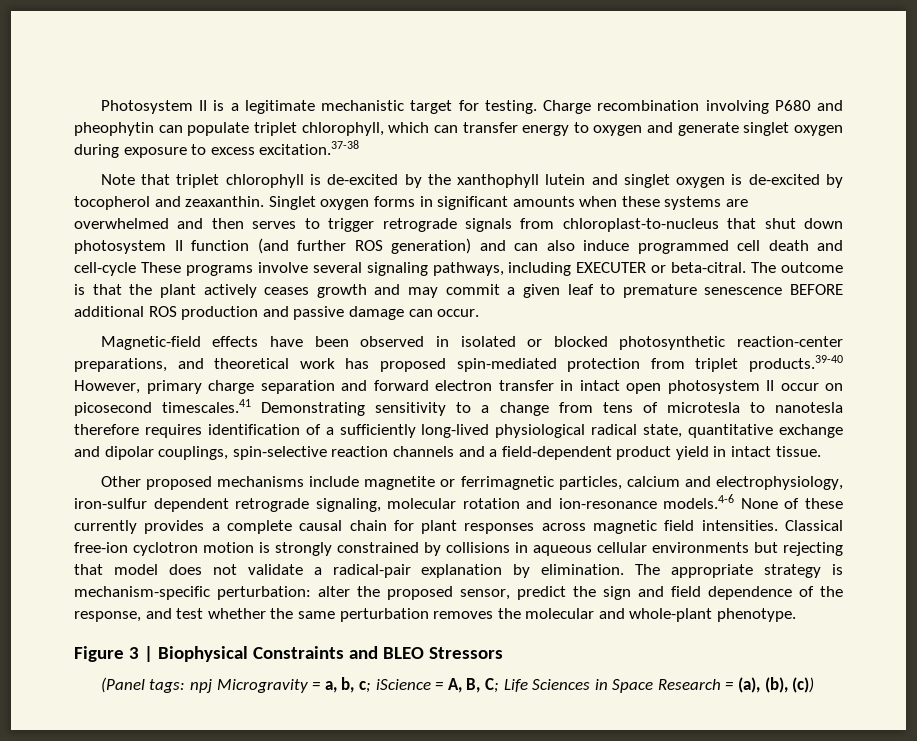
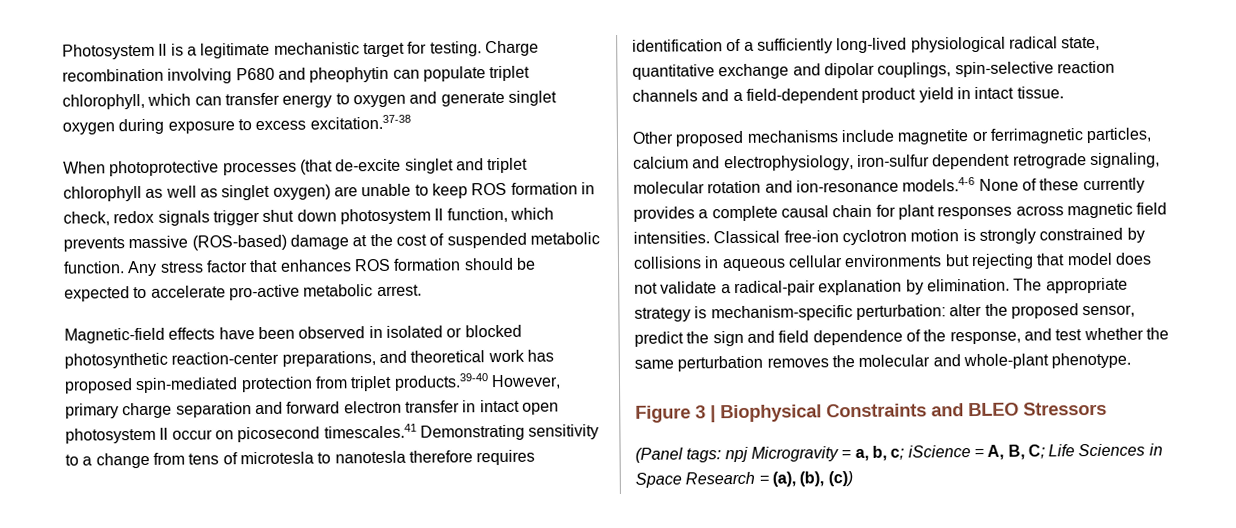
- Note that triplet chlorophyll is de-excited by the xanthophyll lutein and singlet oxygen is de-excited by tocopherol and zeaxanthin. Singlet oxygen forms in significant amounts when these systems are overwhelmed and then serves to trigger retrograde signals from chloroplast-to-nucleus that shut down photosystem II function (and further ROS generation) and can also induce programmed cell death and cell-cycle These programs involve several signaling pathways, including EXECUTER or beta-citral. The outcome is that the plant actively ceases growth and may commit a given leaf to premature senescence BEFORE additional ROS production and passive damage can occur.
+ When photoprotective processes (that de-excite singlet and triplet chlorophyll as well as singlet oxygen) are unable to keep ROS formation in check, redox signals trigger shut down photosystem II function, which prevents massive (ROS-based) damage at the cost of suspended metabolic function. Any stress factor that enhances ROS formation should be expected to accelerate pro-active metabolic arrest.

